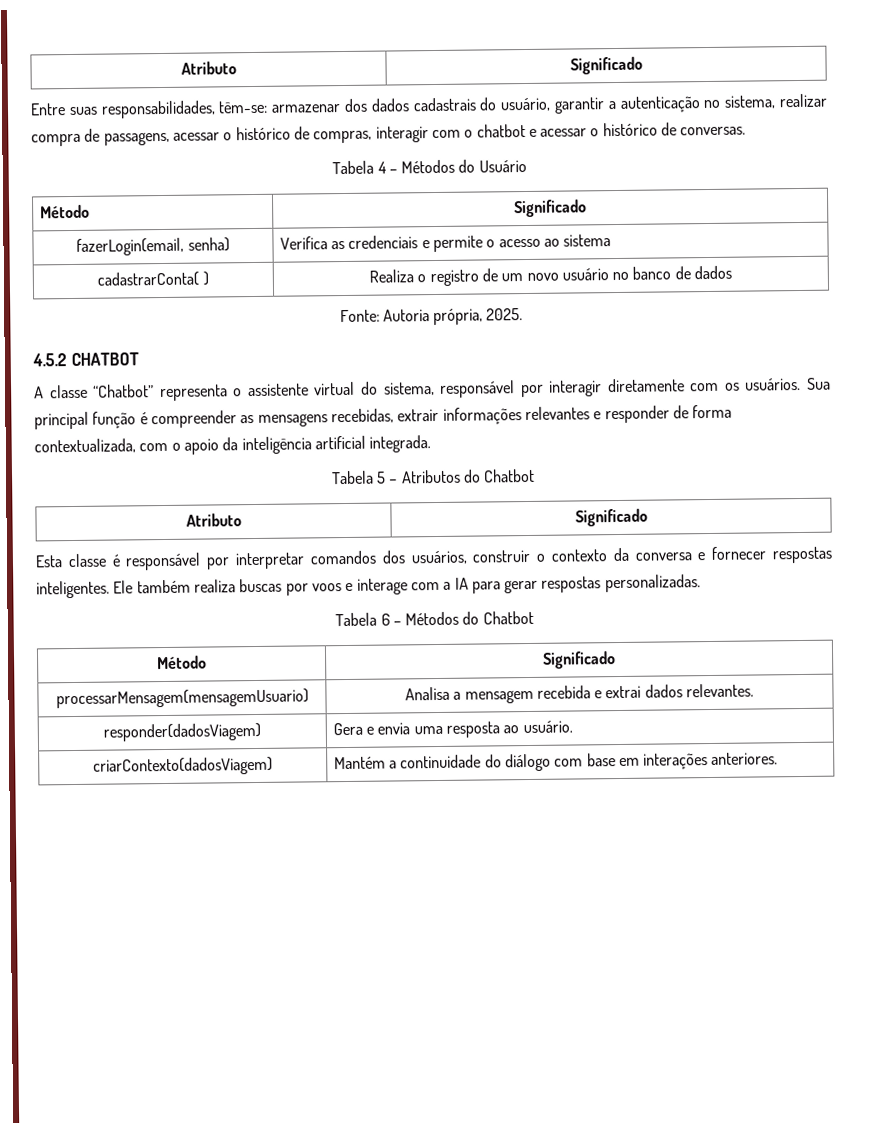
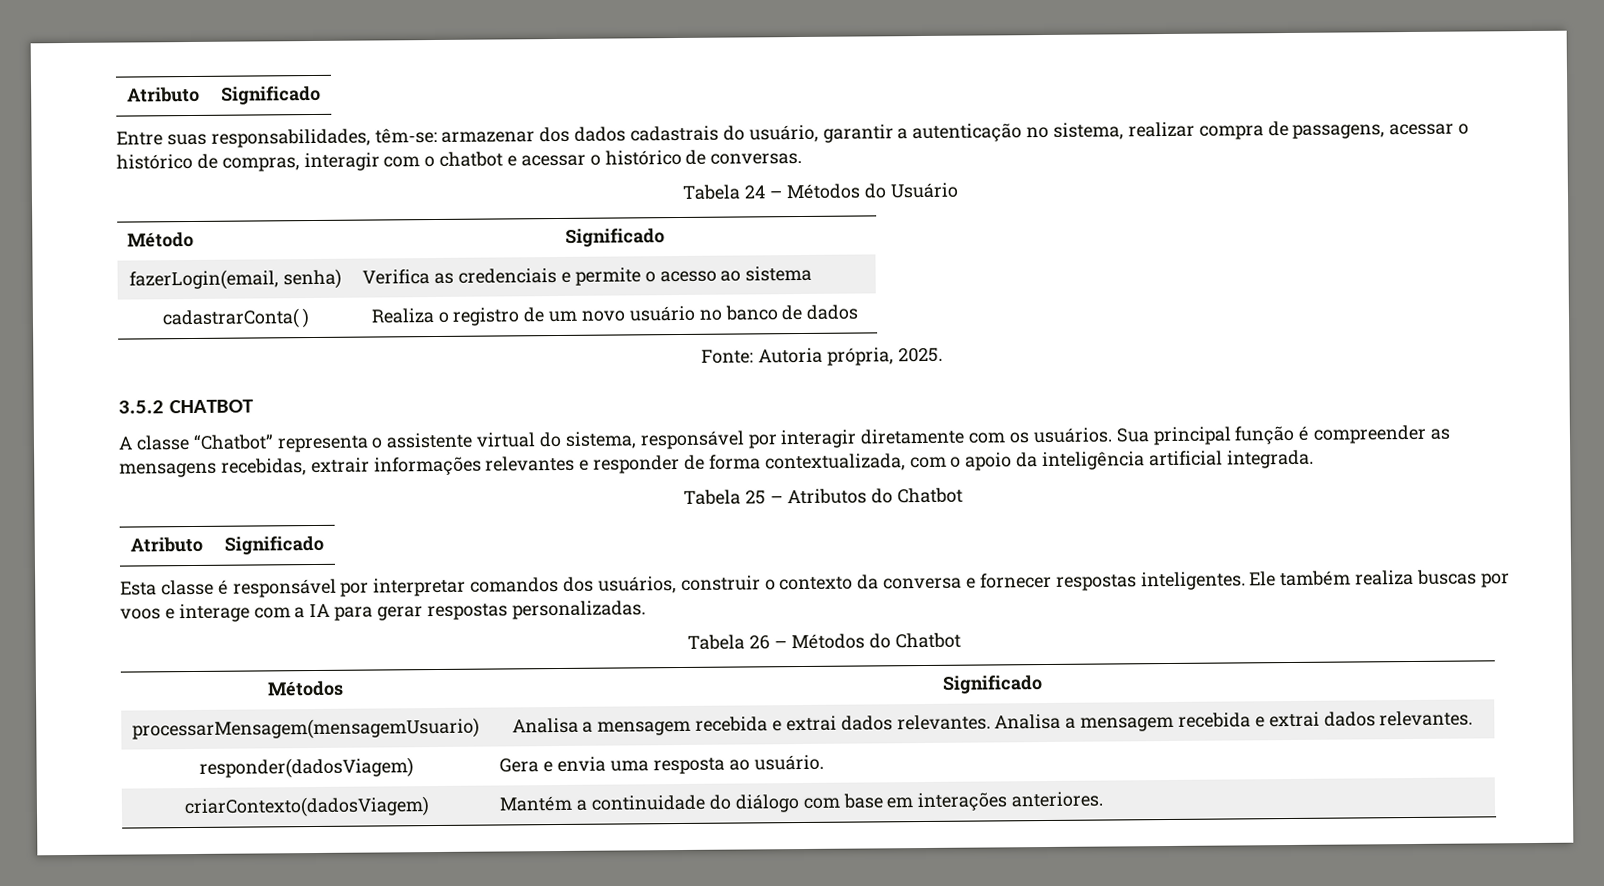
- Tabela 4 – Métodos do Usuário
+ Tabela 24 – Métodos do Usuário
- 4.5.2 CHATBOT
+ 3.5.2 CHATBOT
- Tabela 5 – Atributos do Chatbot
+ Tabela 25 – Atributos do Chatbot
- Tabela 6 – Métodos do Chatbot
- Método | Significado
+ Tabela 26 – Métodos do Chatbot
+ Métodos | Significado
- processarMensagem(mensagemUsuario) | Analisa a mensagem recebida e extrai dados relevantes.
+ processarMensagem(mensagemUsuario) | Analisa a mensagem recebida e extrai dados relevantes. Analisa a mensagem recebida e extrai dados relevantes.

